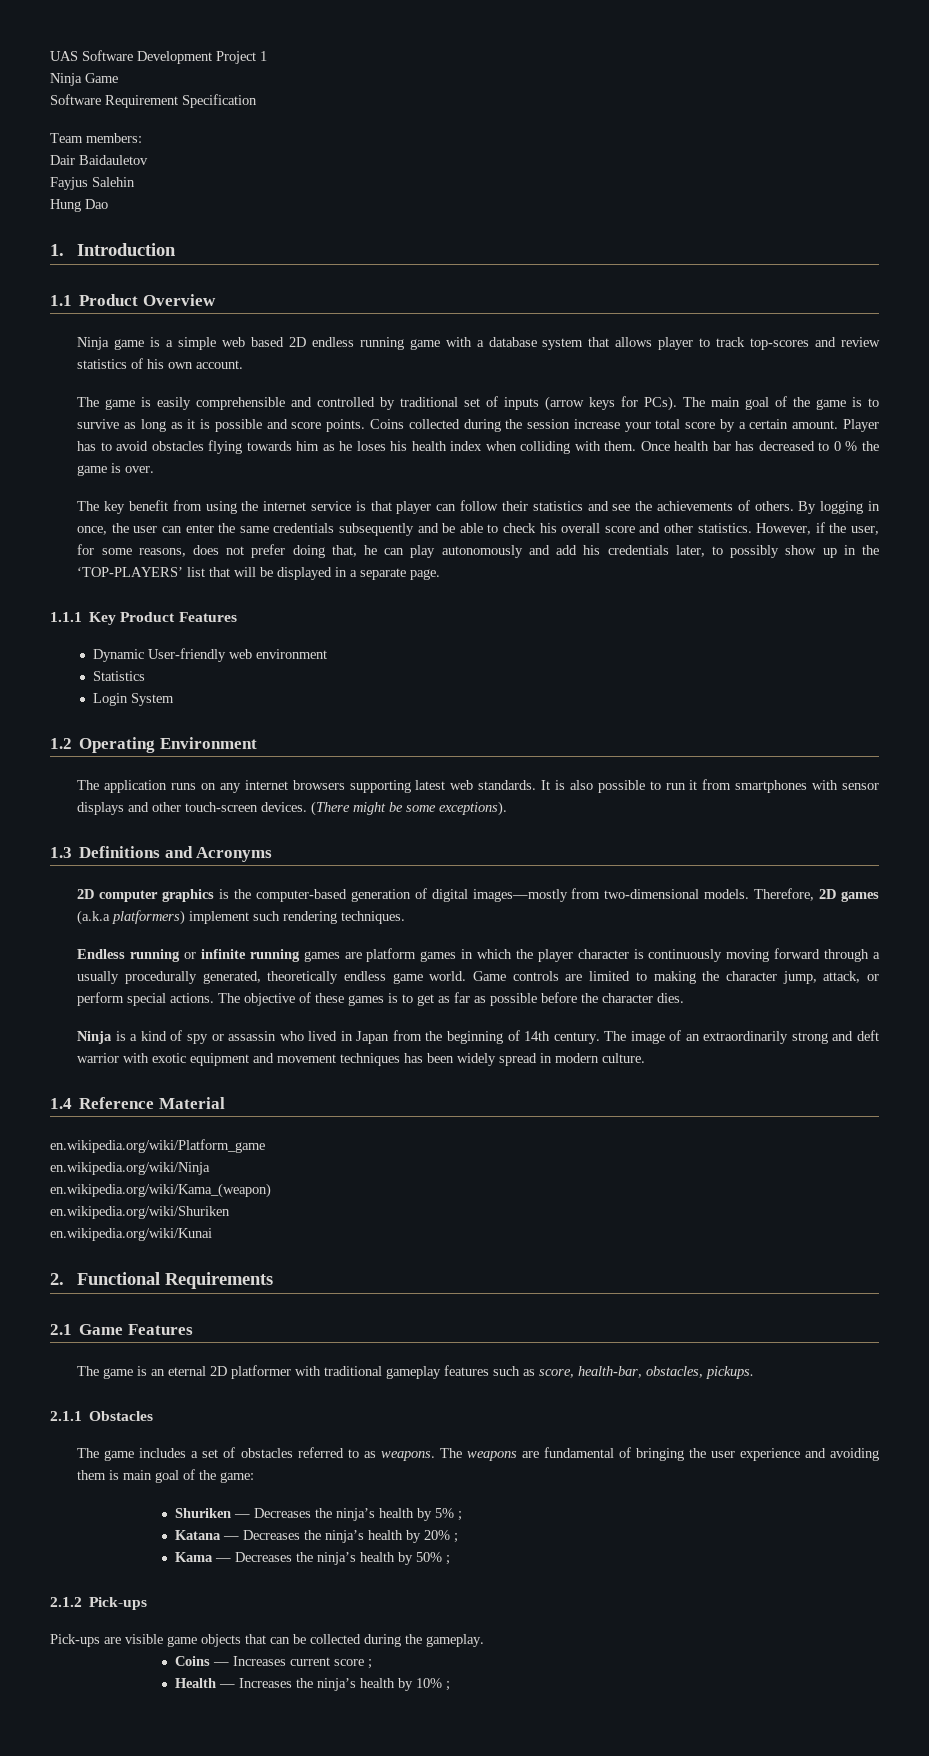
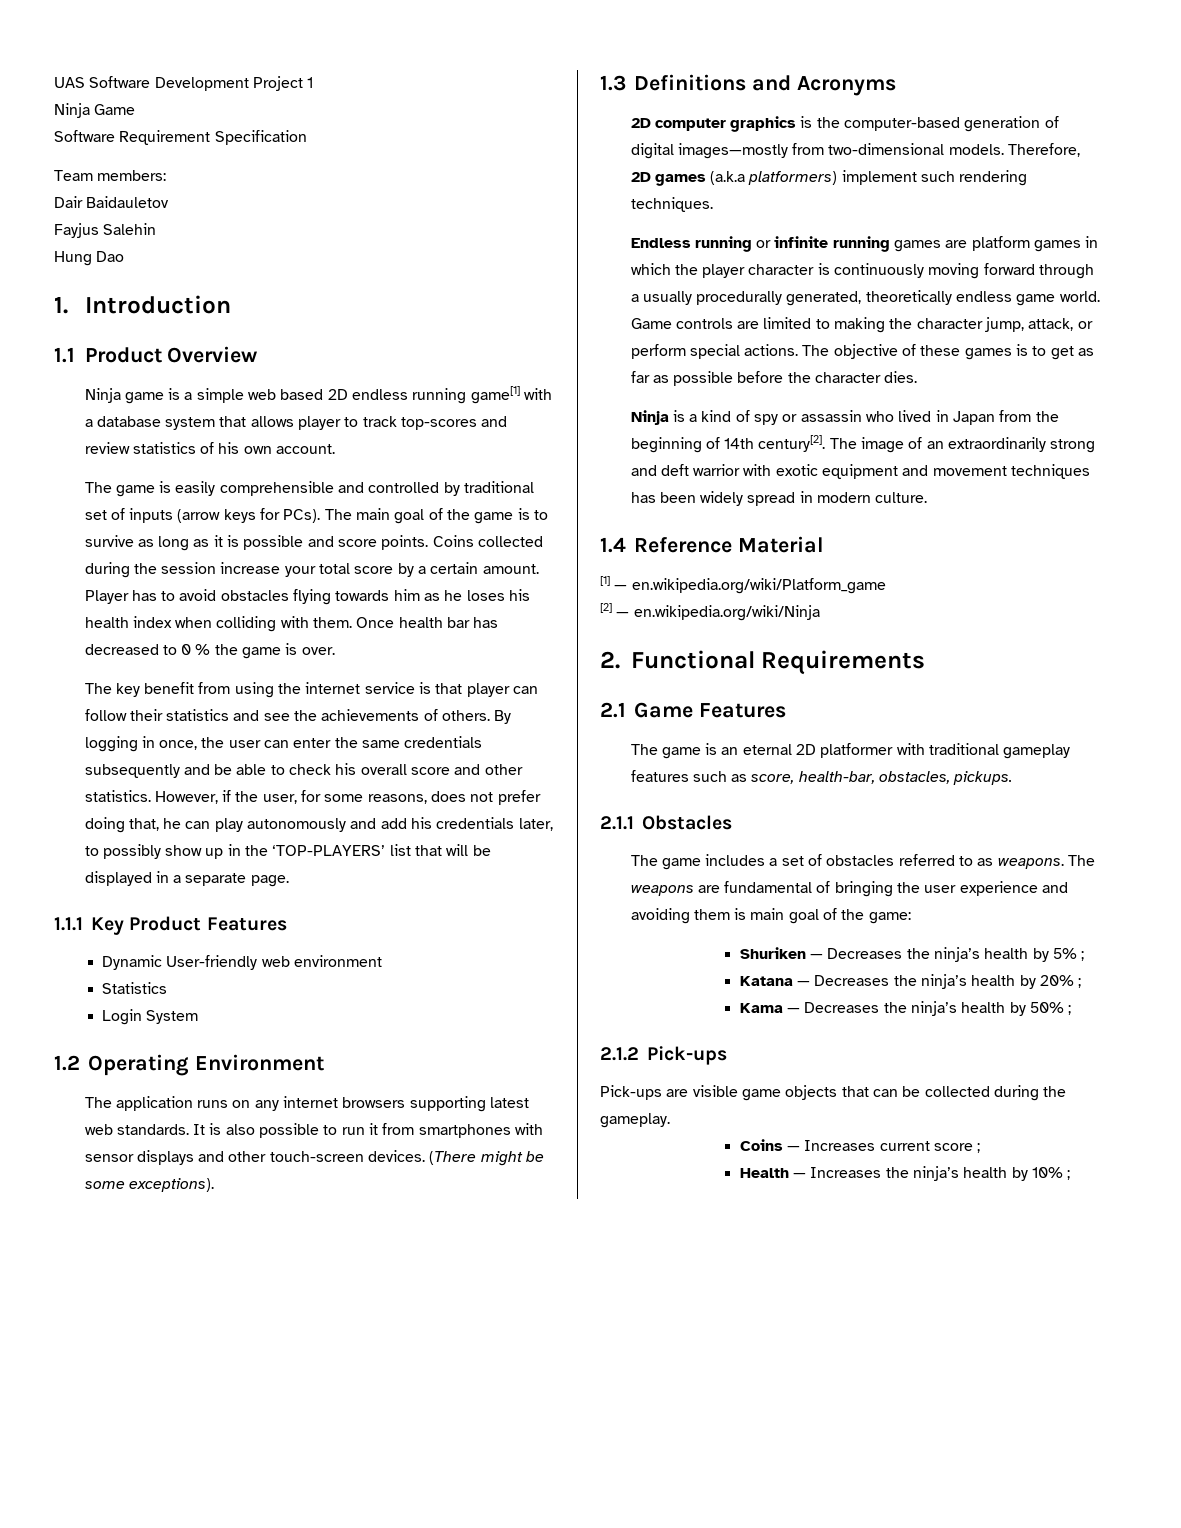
- Ninja game is a simple web based 2D endless running game with a database system that allows player to track top-scores and review statistics of his own account.
+ Ninja game is a simple web based 2D endless running game[1] with a database system that allows player to track top-scores and review statistics of his own account.
- Ninja is a kind of spy or assassin who lived in Japan from the beginning of 14th century.
+ Ninja is a kind of spy or assassin who lived in Japan from the beginning of 14th century[2].
- en.wikipedia.org/wiki/Platform_game
+ [1] — en.wikipedia.org/wiki/Platform_game
- en.wikipedia.org/wiki/Ninja
+ [2] — en.wikipedia.org/wiki/Ninja
- en.wikipedia.org/wiki/Kama_(weapon)
- en.wikipedia.org/wiki/Shuriken
- en.wikipedia.org/wiki/Kunai

